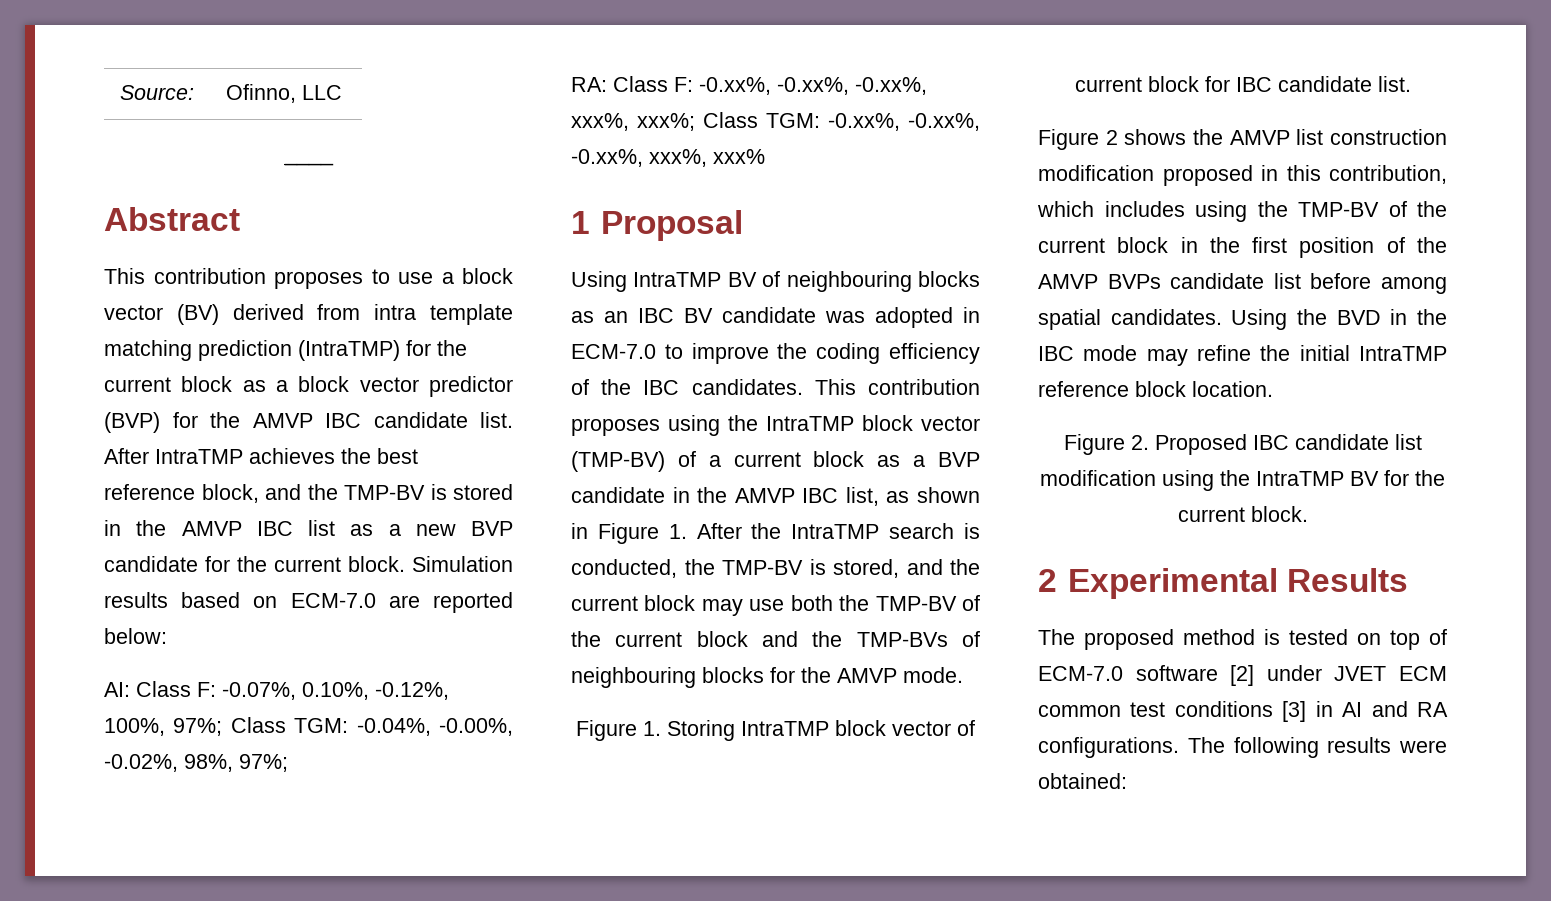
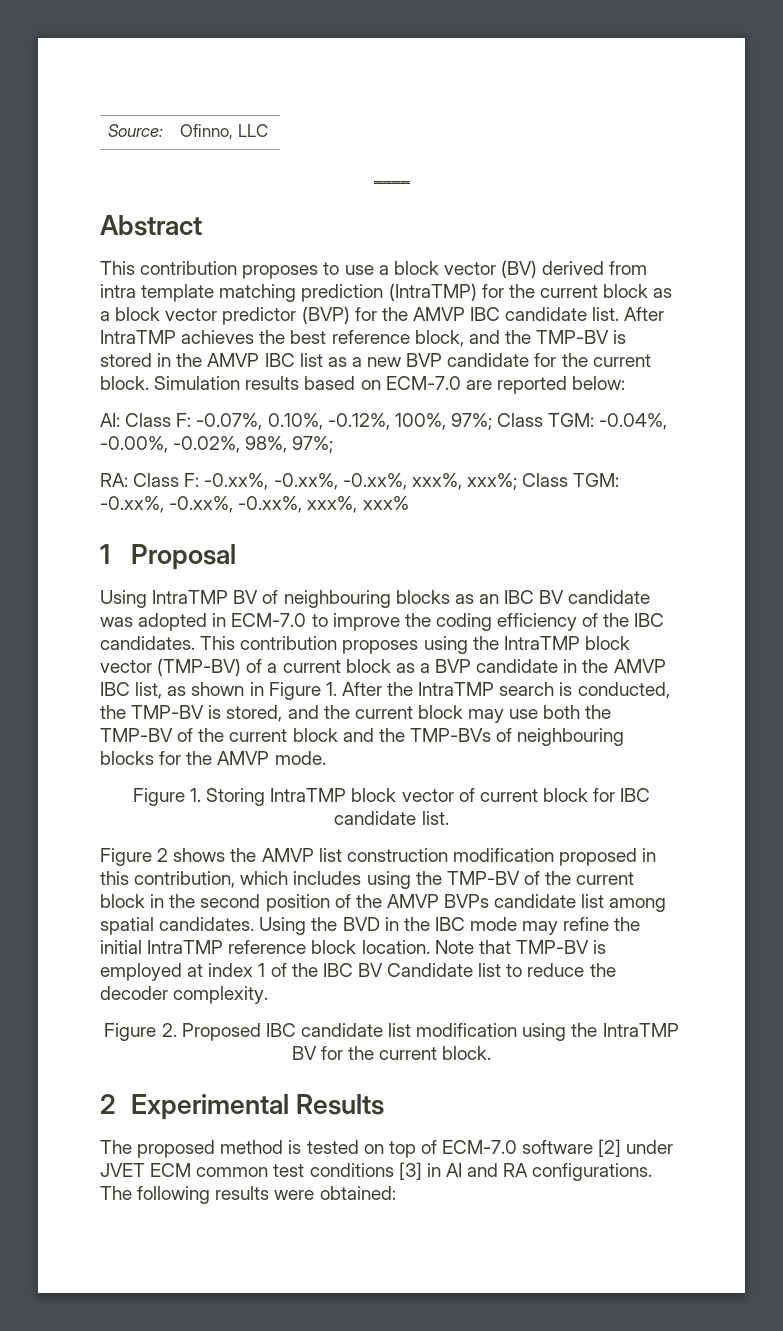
- Figure 2 shows the AMVP list construction modification proposed in this contribution, which includes using the TMP-BV of the current block in the first position of the AMVP BVPs candidate list before among spatial candidates.
+ Figure 2 shows the AMVP list construction modification proposed in this contribution, which includes using the TMP-BV of the current block in the second position of the AMVP BVPs candidate list among spatial candidates.
+ Note that TMP-BV is employed at index 1 of the IBC BV Candidate list to reduce the decoder complexity.

